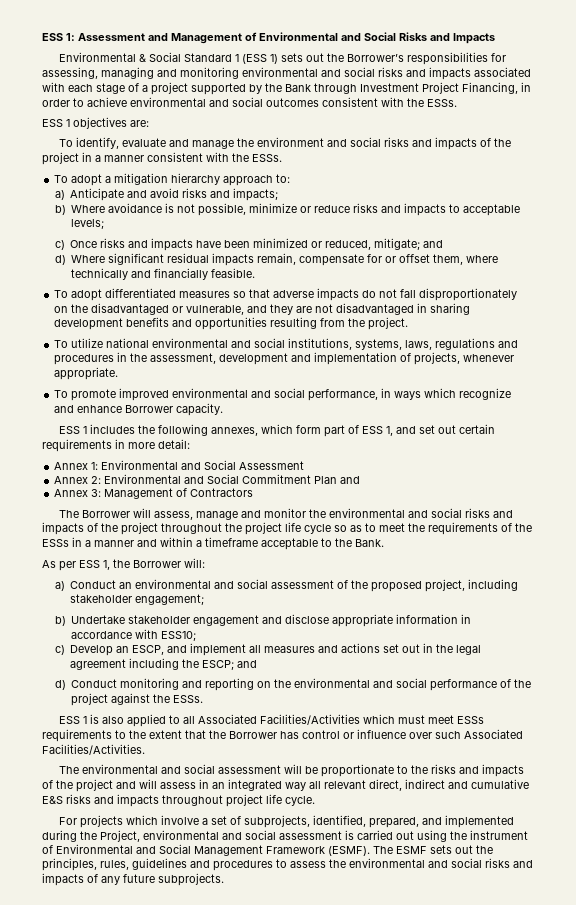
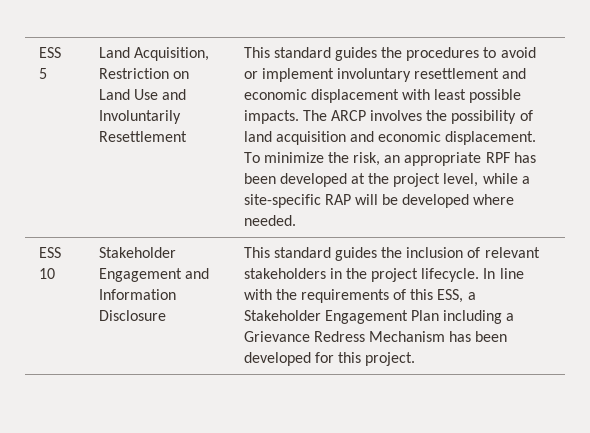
- ESS 1: Assessment and Management of Environmental and Social Risks and Impacts
- Environmental & Social Standard 1 (ESS 1) sets out the Borrower’s responsibilities for assessing, managing and monitoring environmental and social risks and impacts associated with each stage of a project supported by the Bank through Investment Project Financing, in order to achieve environmental and social outcomes consistent with the ESSs.
- ESS 1 objectives are:
- To identify, evaluate and manage the environment and social risks and impacts of the project in a manner consistent with the ESSs.
- To adopt a mitigation hierarchy approach to:
- a) Anticipate and avoid risks and impacts;
- b) Where avoidance is not possible, minimize or reduce risks and impacts to acceptable levels;
- c) Once risks and impacts have been minimized or reduced, mitigate; and
- d) Where significant residual impacts remain, compensate for or offset them, where technically and financially feasible.
- To adopt differentiated measures so that adverse impacts do not fall disproportionately on the disadvantaged or vulnerable, and they are not disadvantaged in sharing development benefits and opportunities resulting from the project.
- To utilize national environmental and social institutions, systems, laws, regulations and procedures in the assessment, development and implementation of projects, whenever appropriate.
- To promote improved environmental and social performance, in ways which recognize and enhance Borrower capacity.
- ESS 1 includes the following annexes, which form part of ESS 1, and set out certain requirements in more detail:
- Annex 1: Environmental and Social Assessment
- Annex 2: Environmental and Social Commitment Plan and
- Annex 3: Management of Contractors
- The Borrower will assess, manage and monitor the environmental and social risks and impacts of the project throughout the project life cycle so as to meet the requirements of the ESSs in a manner and within a timeframe acceptable to the Bank.
- As per ESS 1, the Borrower will:
- a) Conduct an environmental and social assessment of the proposed project, including stakeholder engagement;
- b) Undertake stakeholder engagement and disclose appropriate information in accordance with ESS10;
- c) Develop an ESCP, and implement all measures and actions set out in the legal agreement including the ESCP; and
- d) Conduct monitoring and reporting on the environmental and social performance of the project against the ESSs.
- ESS 1 is also applied to all Associated Facilities/Activities which must meet ESSs requirements to the extent that the Borrower has control or influence over such Associated Facilities/Activities.
- The environmental and social assessment will be proportionate to the risks and impacts of the project and will assess in an integrated way all relevant direct, indirect and cumulative E&S risks and impacts throughout project life cycle.
- For projects which involve a set of subprojects, identified, prepared, and implemented during the Project, environmental and social assessment is carried out using the instrument of Environmental and Social Management Framework (ESMF). The ESMF sets out the principles, rules, guidelines and procedures to assess the environmental and social risks and impacts of any future subprojects.
+ ESS 5 | Land Acquisition, Restriction on Land Use and Involuntarily Resettlement | This standard guides the procedures to avoid or implement involuntary resettlement and economic displacement with least possible impacts. The ARCP involves the possibility of land acquisition and economic displacement. To minimize the risk, an appropriate RPF has been developed at the project level, while a site-specific RAP will be developed where needed.
+ ESS 10 | Stakeholder Engagement and Information Disclosure | This standard guides the inclusion of relevant stakeholders in the project lifecycle. In line with the requirements of this ESS, a Stakeholder Engagement Plan including a Grievance Redress Mechanism has been developed for this project.

